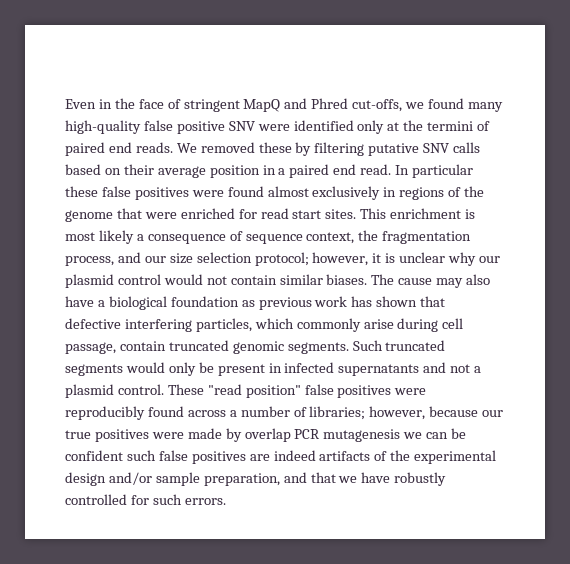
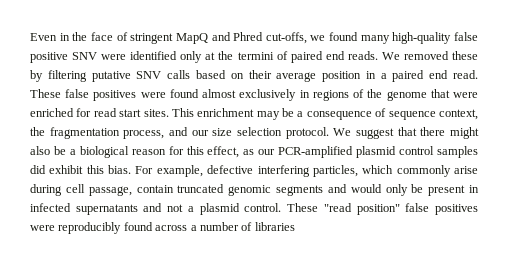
- In particular these false positives were found almost exclusively in regions of the genome that were enriched for read start sites.
+ These false positives were found almost exclusively in regions of the genome that were enriched for read start sites.
- This enrichment is most likely a consequence of sequence context, the fragmentation process, and our size selection protocol; however, it is unclear why our plasmid control would not contain similar biases. The cause may also have a biological foundation as previous work has shown that defective interfering particles, which commonly arise during cell passage, contain truncated genomic segments. Such truncated segments would only be present in infected supernatants and not a plasmid control.
+ This enrichment may be a consequence of sequence context, the fragmentation process, and our size selection protocol. We suggest that there might also be a biological reason for this effect, as our PCR-amplified plasmid control samples did exhibit this bias. For example, defective interfering particles, which commonly arise during cell passage, contain truncated genomic segments and would only be present in infected supernatants and not a plasmid control.
- These "read position" false positives were reproducibly found across a number of libraries; however, because our true positives were made by overlap PCR mutagenesis we can be confident such false positives are indeed artifacts of the experimental design and/or sample preparation, and that we have robustly controlled for such errors.
+ These "read position" false positives were reproducibly found across a number of libraries

